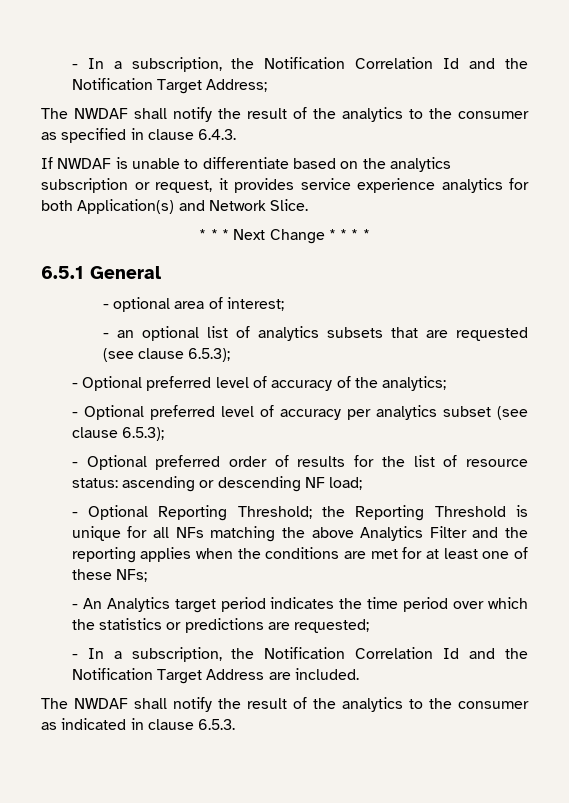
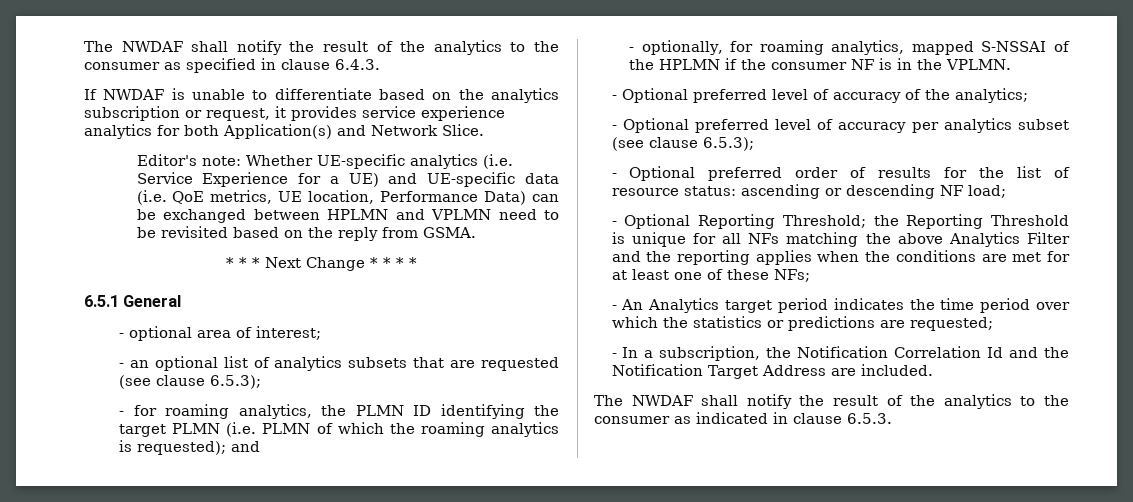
- - In a subscription, the Notification Correlation Id and the Notification Target Address;
+ Editor's note: Whether UE-specific analytics (i.e. Service Experience for a UE) and UE-specific data (i.e. QoE metrics, UE location, Performance Data) can be exchanged between HPLMN and VPLMN need to be revisited based on the reply from GSMA.
+ - for roaming analytics, the PLMN ID identifying the target PLMN (i.e. PLMN of which the roaming analytics is requested); and
+ - optionally, for roaming analytics, mapped S-NSSAI of the HPLMN if the consumer NF is in the VPLMN.

